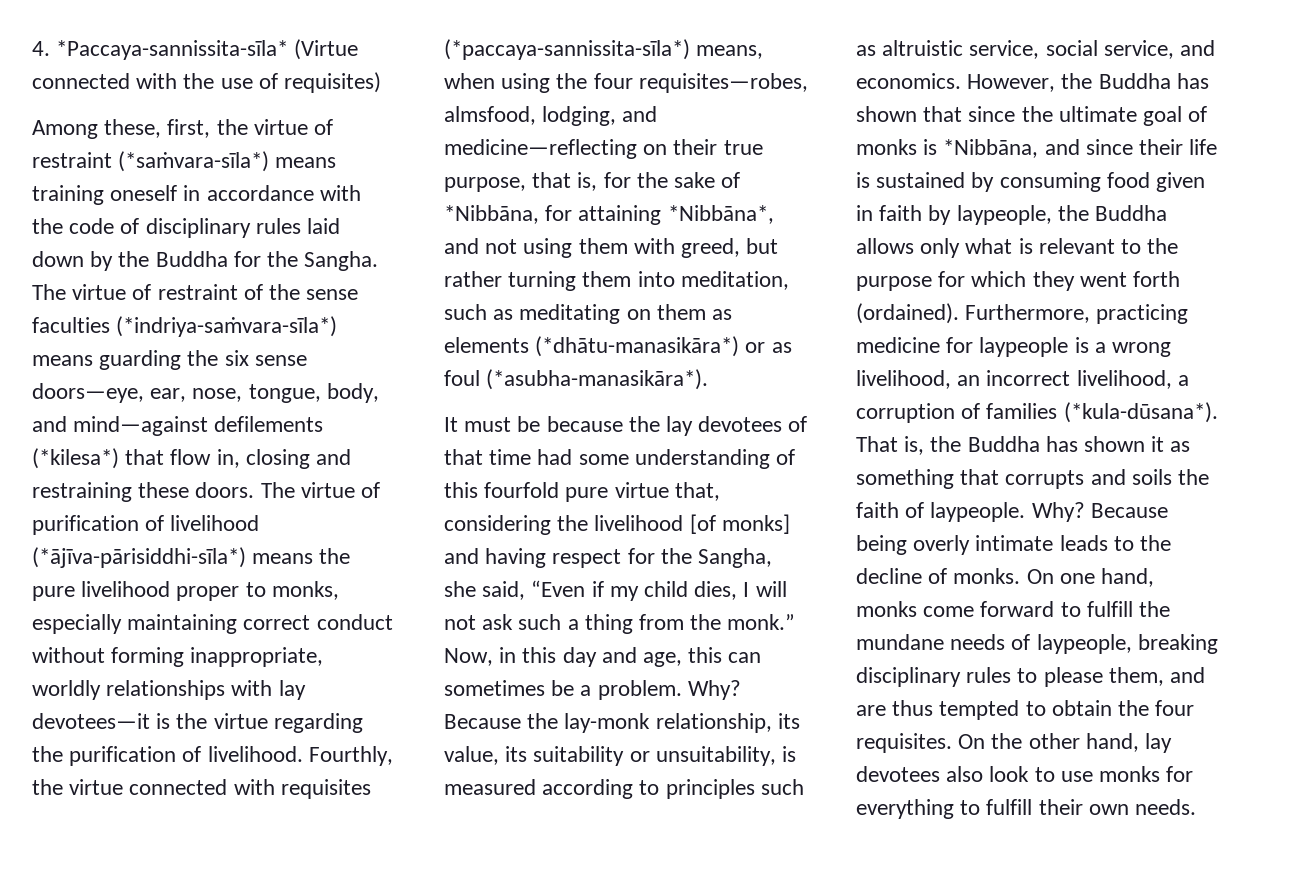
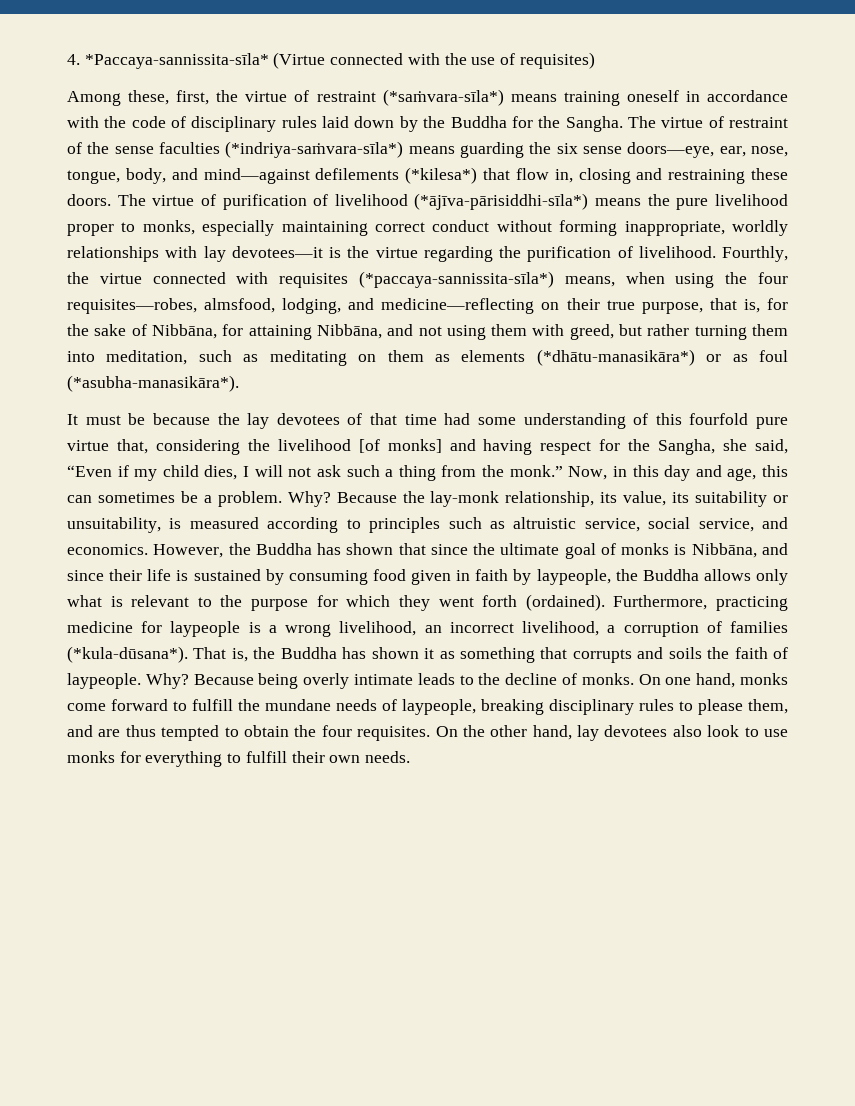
- Fourthly, the virtue connected with requisites (*paccaya-sannissita-sīla*) means, when using the four requisites—robes, almsfood, lodging, and medicine—reflecting on their true purpose, that is, for the sake of *Nibbāna, for attaining *Nibbāna*, and not using them with greed, but rather turning them into meditation, such as meditating on them as elements (*dhātu-manasikāra*) or as foul (*asubha-manasikāra*).
+ Fourthly, the virtue connected with requisites (*paccaya-sannissita-sīla*) means, when using the four requisites—robes, almsfood, lodging, and medicine—reflecting on their true purpose, that is, for the sake of Nibbāna, for attaining Nibbāna, and not using them with greed, but rather turning them into meditation, such as meditating on them as elements (*dhātu-manasikāra*) or as foul (*asubha-manasikāra*).
- However, the Buddha has shown that since the ultimate goal of monks is *Nibbāna, and since their life is sustained by consuming food given in faith by laypeople, the Buddha allows only what is relevant to the purpose for which they went forth (ordained).
+ However, the Buddha has shown that since the ultimate goal of monks is Nibbāna, and since their life is sustained by consuming food given in faith by laypeople, the Buddha allows only what is relevant to the purpose for which they went forth (ordained).

